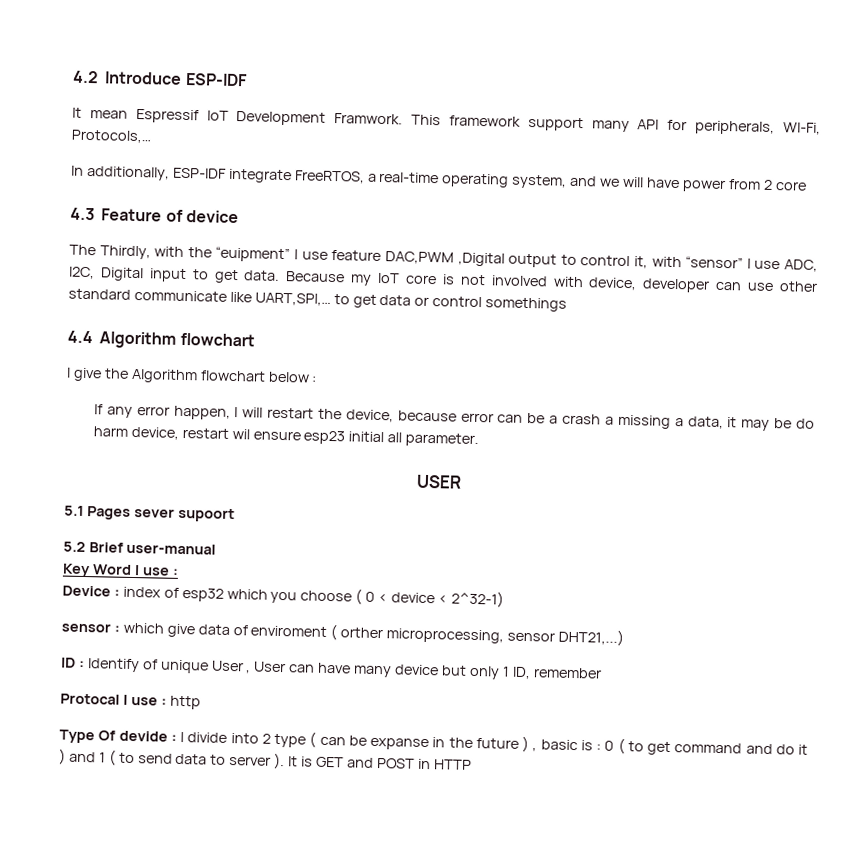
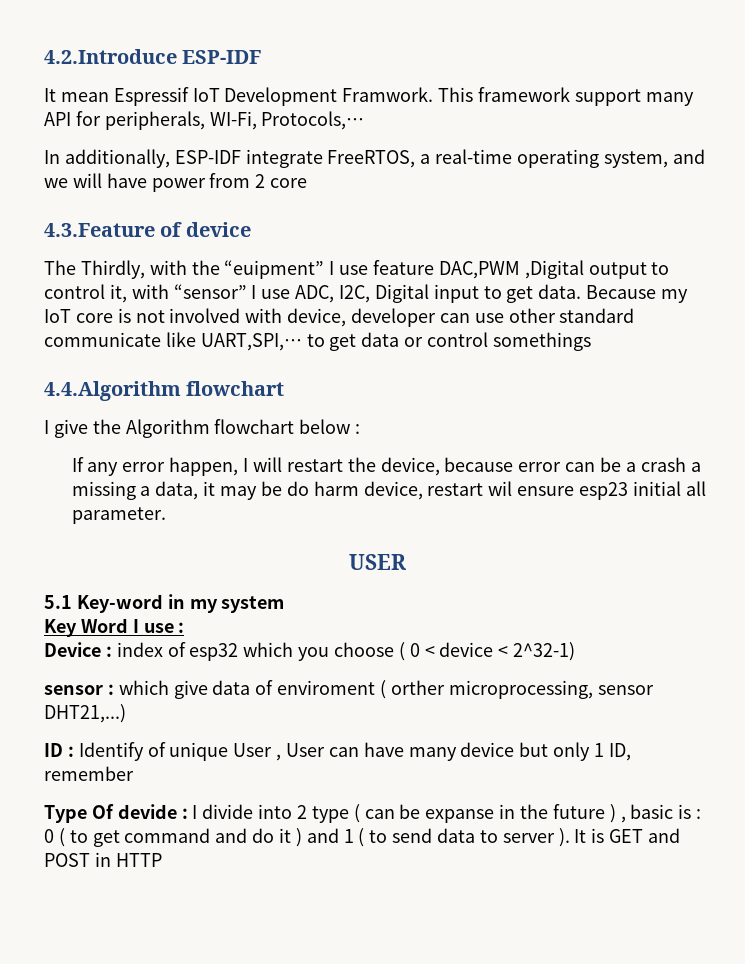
- 4.2 Introduce ESP-IDF
+ 4.2.Introduce ESP-IDF
- 4.3 Feature of device
+ 4.3.Feature of device
- 4.4 Algorithm flowchart
+ 4.4.Algorithm flowchart
- 5.1 Pages sever supoort
- 5.2 Brief user-manual
+ 5.1 Key-word in my system
- Protocal I use : http

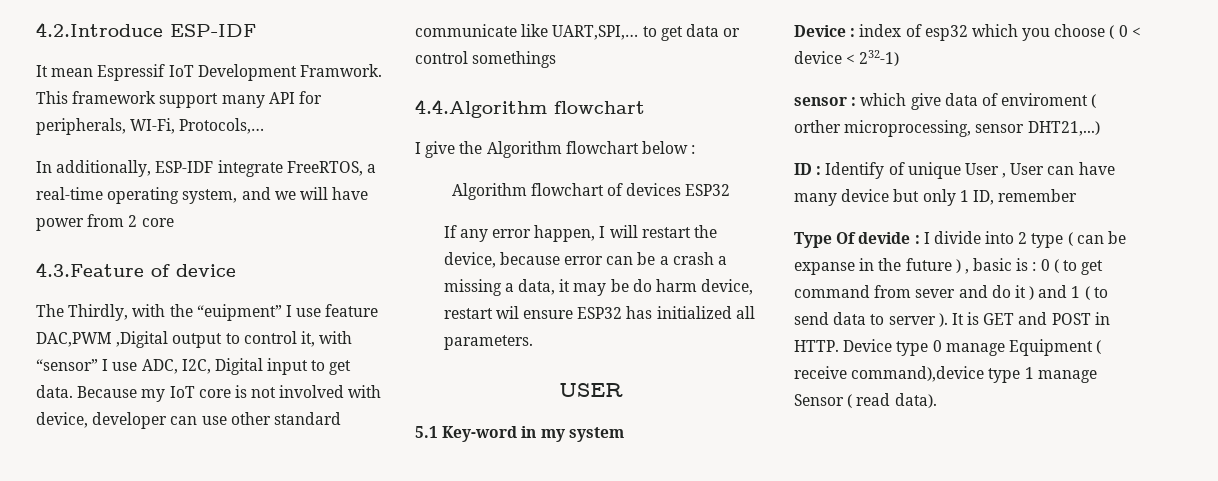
+ Algorithm flowchart of devices ESP32
- If any error happen, I will restart the device, because error can be a crash a missing a data, it may be do harm device, restart wil ensure esp23 initial all parameter.
+ If any error happen, I will restart the device, because error can be a crash a missing a data, it may be do harm device, restart wil ensure ESP32 has initialized all parameters.
- Key Word I use :
- Device : index of esp32 which you choose ( 0 < device < 2^32-1)
+ Device : index of esp32 which you choose ( 0 < device < 232-1)
- Type Of devide : I divide into 2 type ( can be expanse in the future ) , basic is : 0 ( to get command and do it ) and 1 ( to send data to server ).
+ Type Of devide : I divide into 2 type ( can be expanse in the future ) , basic is : 0 ( to get command from sever and do it ) and 1 ( to send data to server ).
- It is GET and POST in HTTP
+ It is GET and POST in HTTP. Device type 0 manage Equipment ( receive command),device type 1 manage Sensor ( read data).

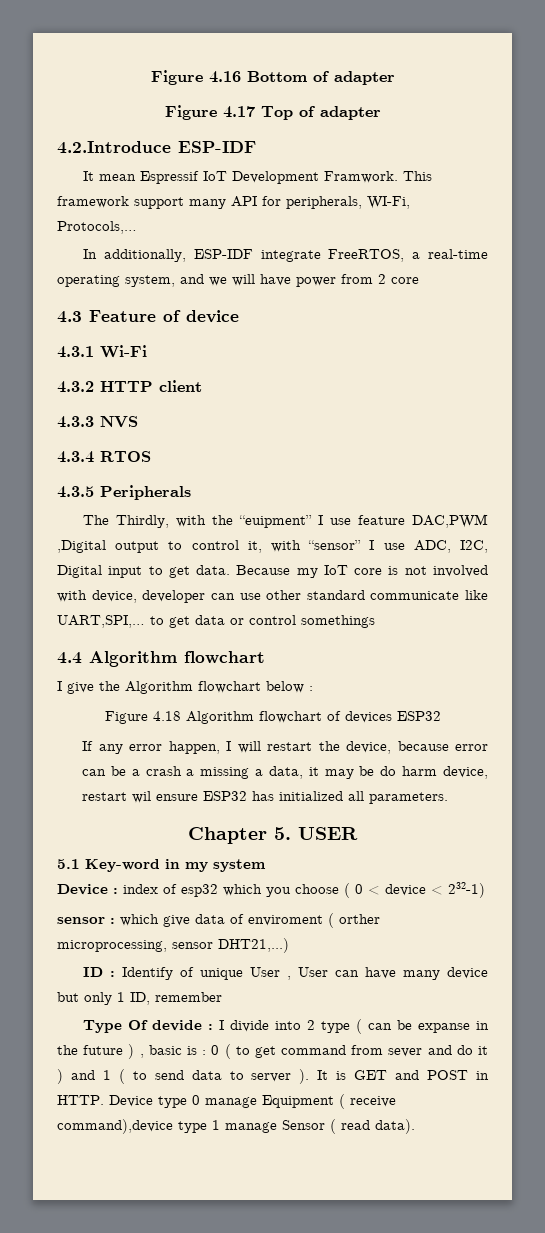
+ Figure 4.16 Bottom of adapter
+ Figure 4.17 Top of adapter
- 4.3.Feature of device
+ 4.3 Feature of device
+ 4.3.1 Wi-Fi
+ 4.3.2 HTTP client
+ 4.3.3 NVS
+ 4.3.4 RTOS
+ 4.3.5 Peripherals
- 4.4.Algorithm flowchart
+ 4.4 Algorithm flowchart
- Algorithm flowchart of devices ESP32
+ Figure 4.18 Algorithm flowchart of devices ESP32
- USER
+ Chapter 5. USER

